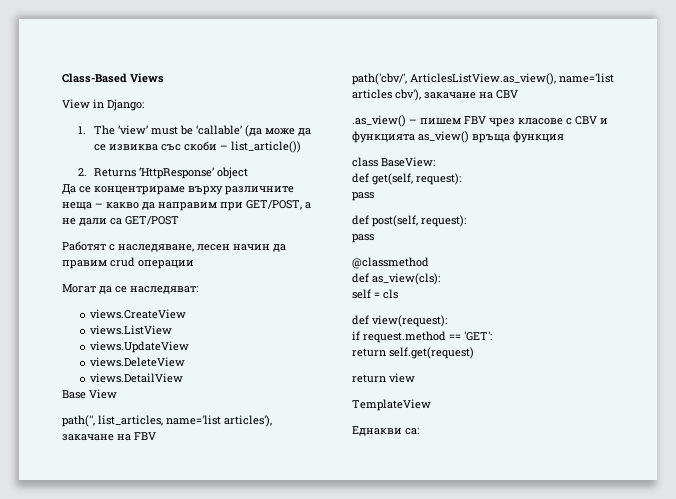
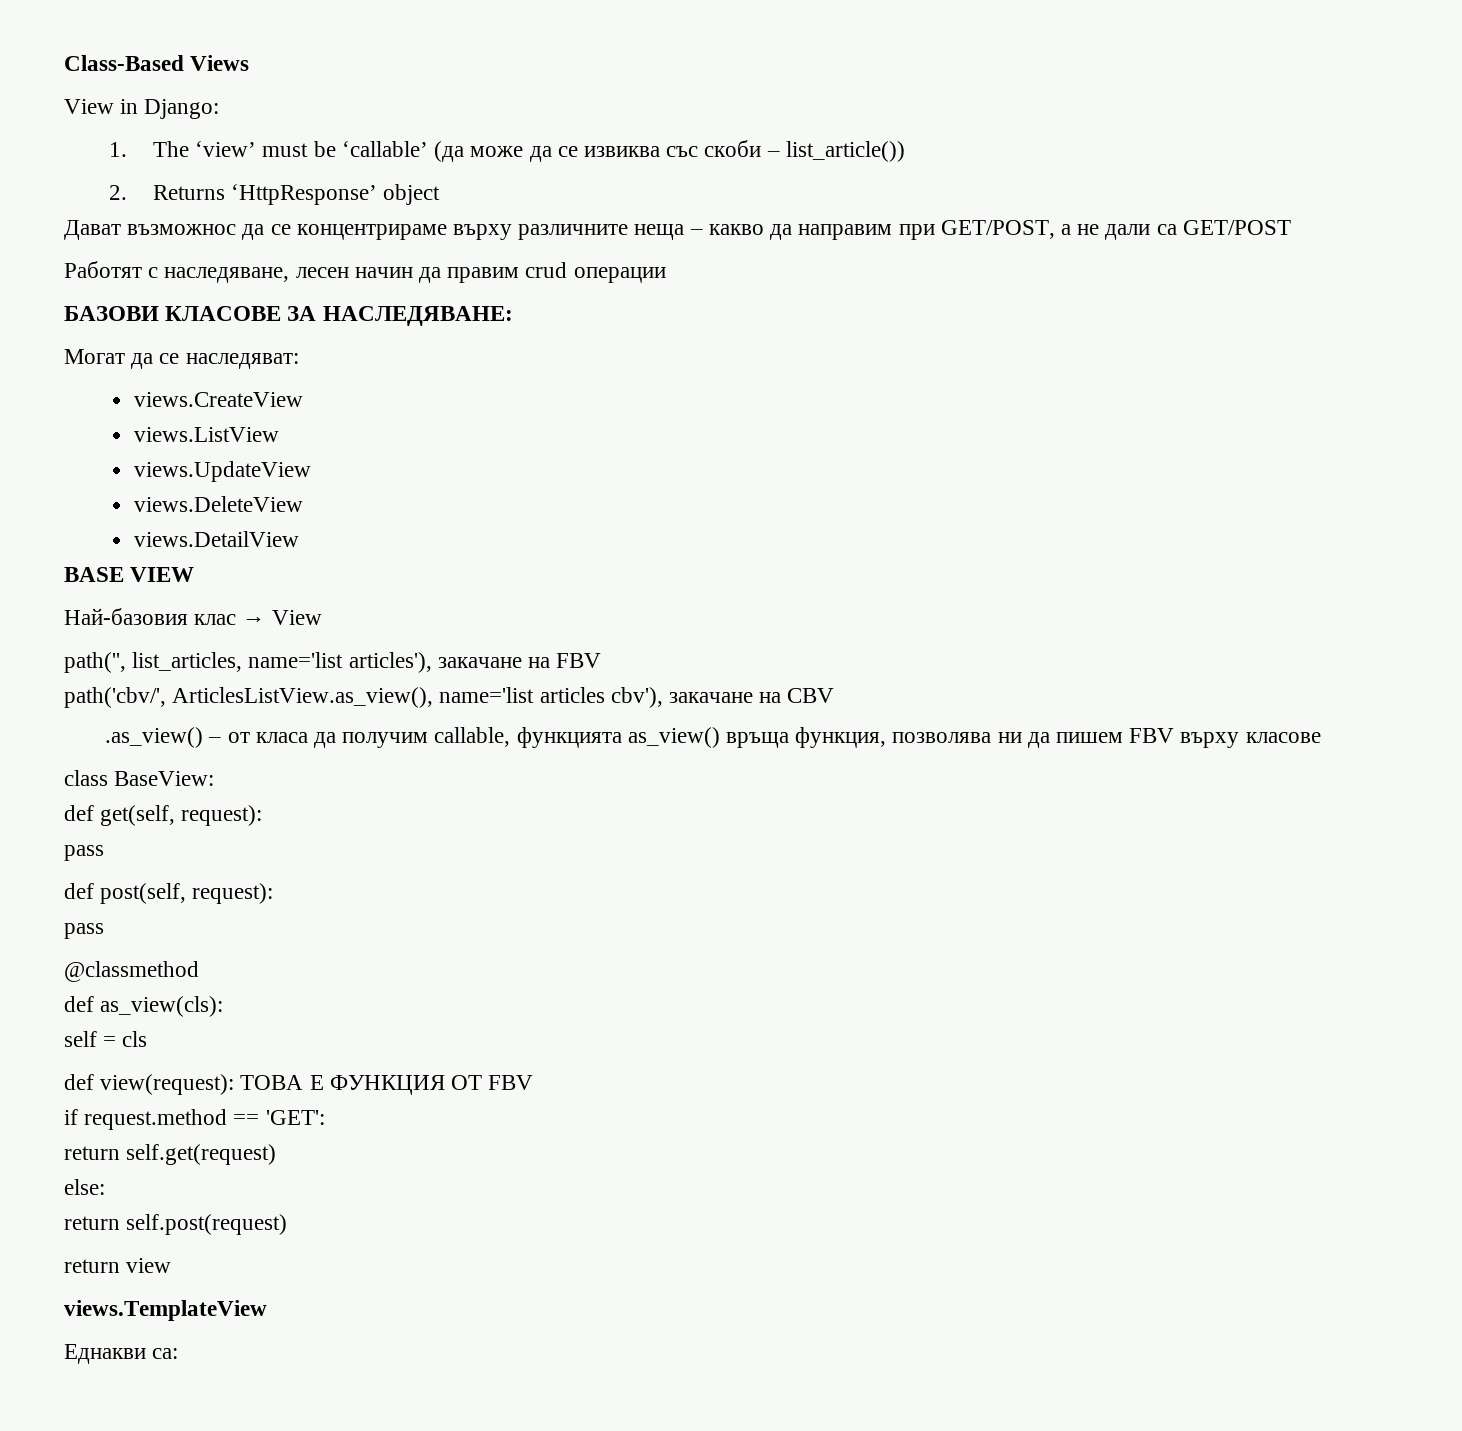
- Да се концентрираме върху различните неща – какво да направим при GET/POST, а не дали са GET/POST
+ Дават възможнос да се концентрираме върху различните неща – какво да направим при GET/POST, а не дали са GET/POST
+ БАЗОВИ КЛАСОВЕ ЗА НАСЛЕДЯВАНЕ:
- Base View
+ BASE VIEW
+ Най-базовия клас → View
- .as_view() – пишем FBV чрез класове с CBV и функцията as_view() връща функция
+ .as_view() – от класа да получим callable, функцията as_view() връща функция, позволява ни да пишем FBV върху класове
- def view(request):
+ def view(request): ТОВА Е ФУНКЦИЯ ОТ FBV
+ else:
+ return self.post(request)
- TemplateView
+ views.TemplateView

